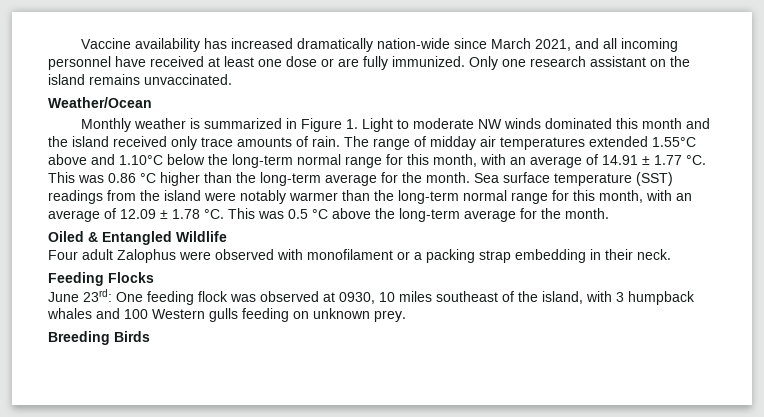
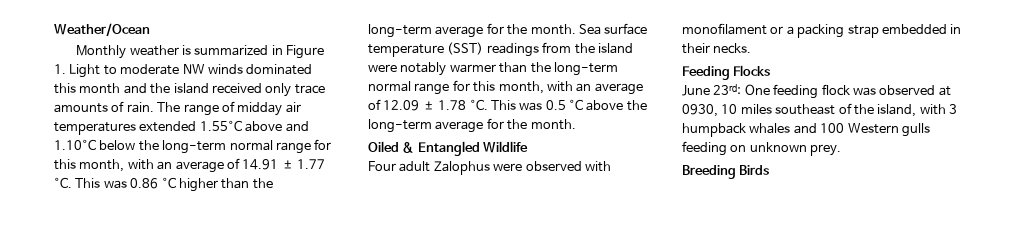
- Vaccine availability has increased dramatically nation-wide since March 2021, and all incoming personnel have received at least one dose or are fully immunized. Only one research assistant on the island remains unvaccinated.
- Four adult Zalophus were observed with monofilament or a packing strap embedding in their neck.
+ Four adult Zalophus were observed with monofilament or a packing strap embedded in their necks.

